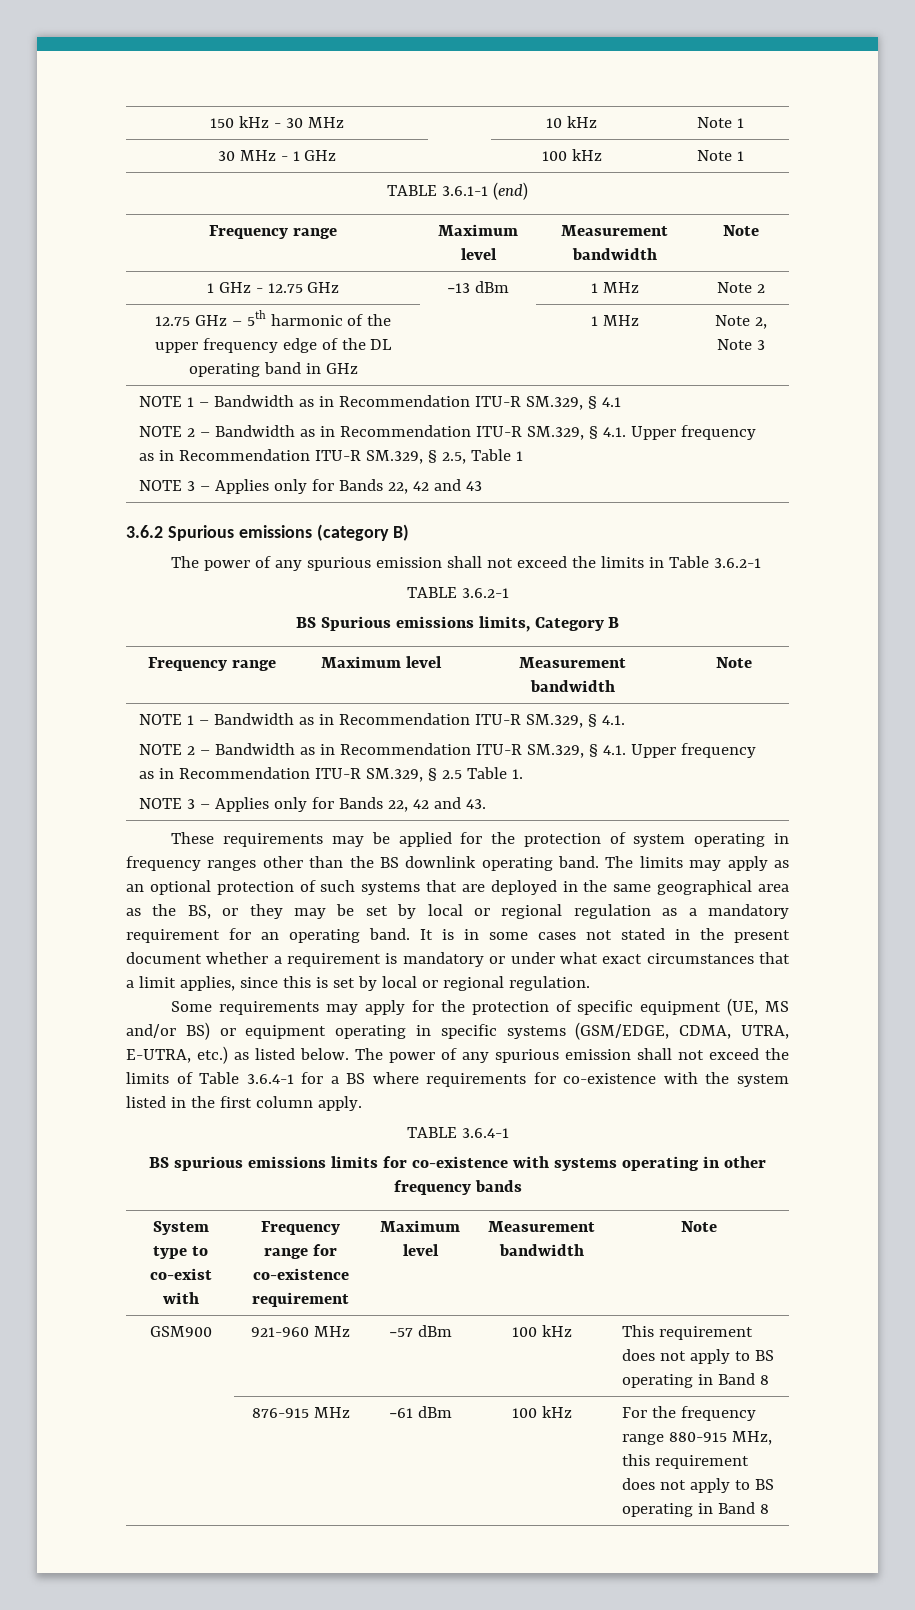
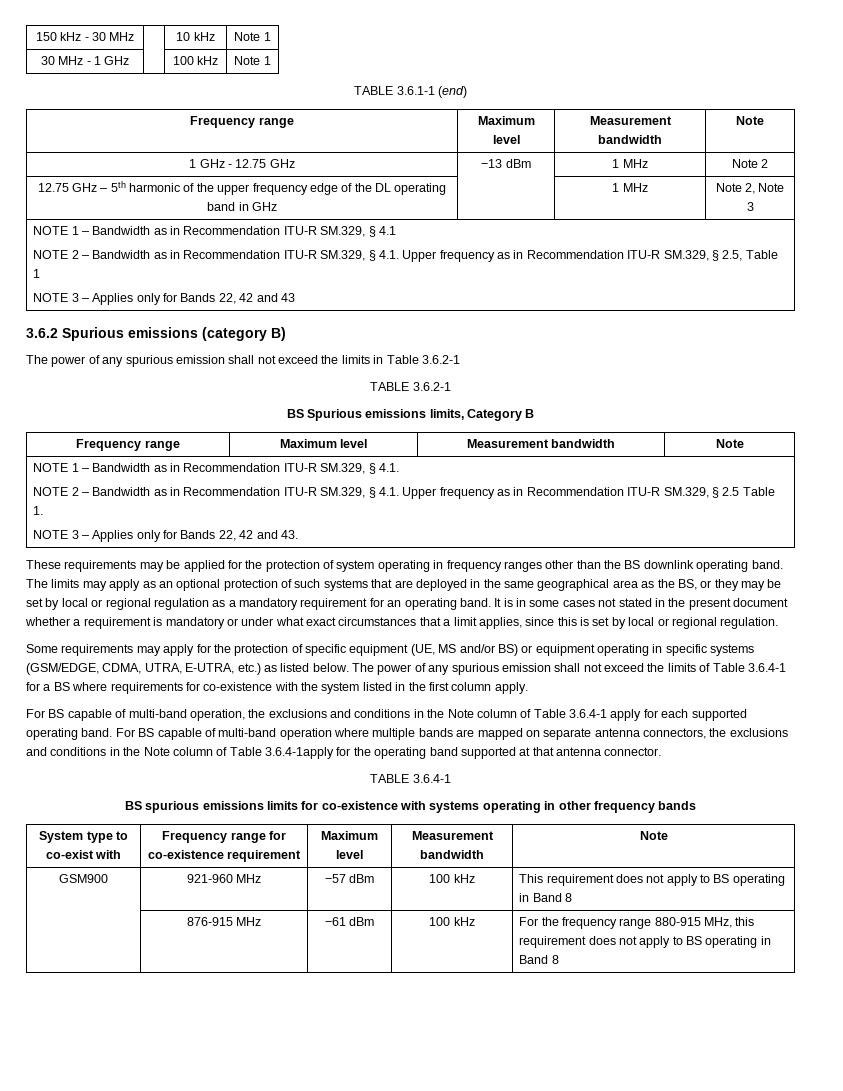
+ For BS capable of multi-band operation, the exclusions and conditions in the Note column of Table 3.6.4-1 apply for each supported operating band. For BS capable of multi-band operation where multiple bands are mapped on separate antenna connectors, the exclusions and conditions in the Note column of Table 3.6.4-1apply for the operating band supported at that antenna connector.

